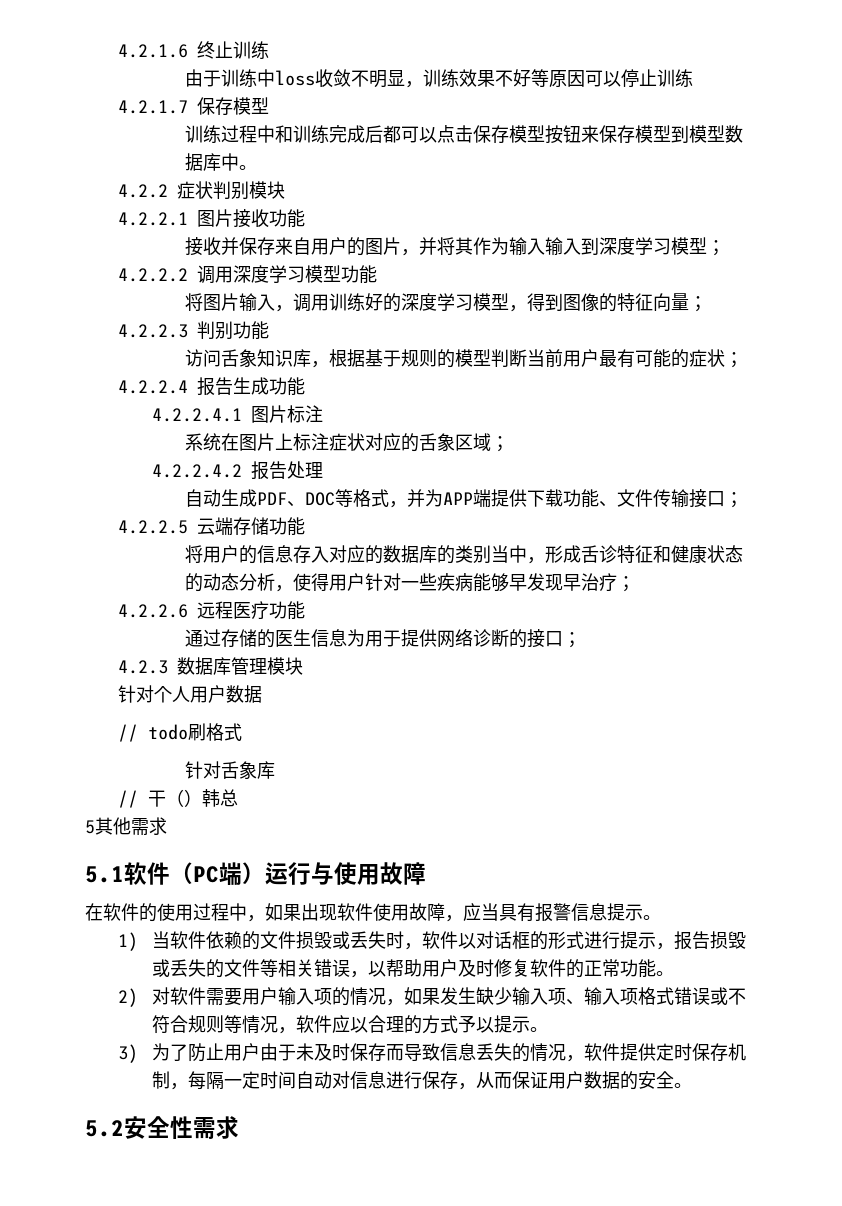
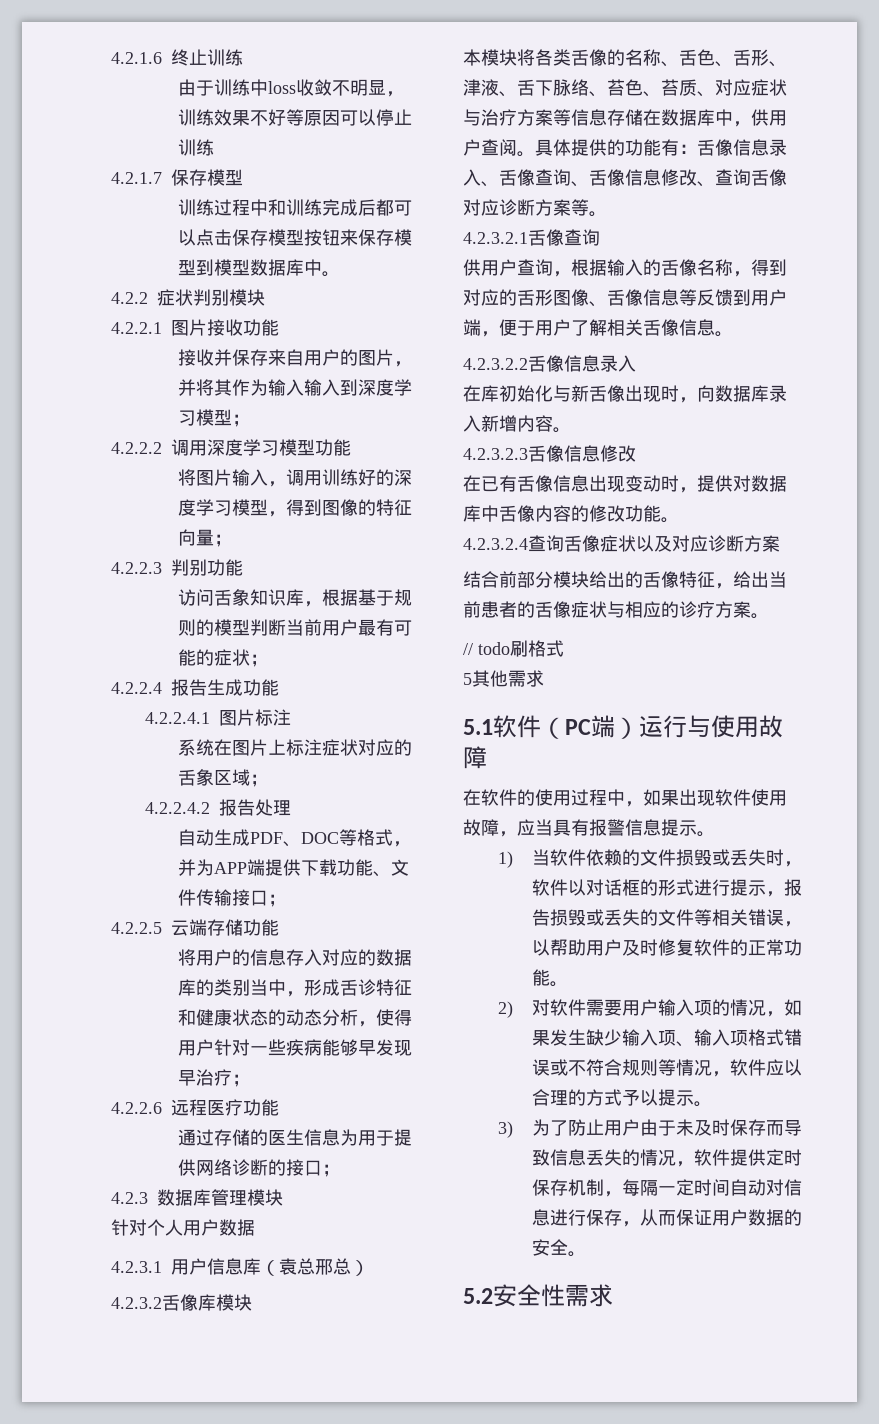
+ 4.2.3.1用户信息库（袁总邢总）
+ 4.2.3.2舌像库模块
+ 本模块将各类舌像的名称、舌色、舌形、津液、舌下脉络、苔色、苔质、对应症状与治疗方案等信息存储在数据库中，供用户查阅。具体提供的功能有：舌像信息录入、舌像查询、舌像信息修改、查询舌像对应诊断方案等。
+ 4.2.3.2.1舌像查询
+ 供用户查询，根据输入的舌像名称，得到对应的舌形图像、舌像信息等反馈到用户端，便于用户了解相关舌像信息。
+ 4.2.3.2.2舌像信息录入
+ 在库初始化与新舌像出现时，向数据库录入新增内容。
+ 4.2.3.2.3舌像信息修改
+ 在已有舌像信息出现变动时，提供对数据库中舌像内容的修改功能。
+ 4.2.3.2.4查询舌像症状以及对应诊断方案
+ 结合前部分模块给出的舌像特征，给出当前患者的舌像症状与相应的诊疗方案。
  // todo刷格式
- 针对舌象库
- // 干（）韩总

